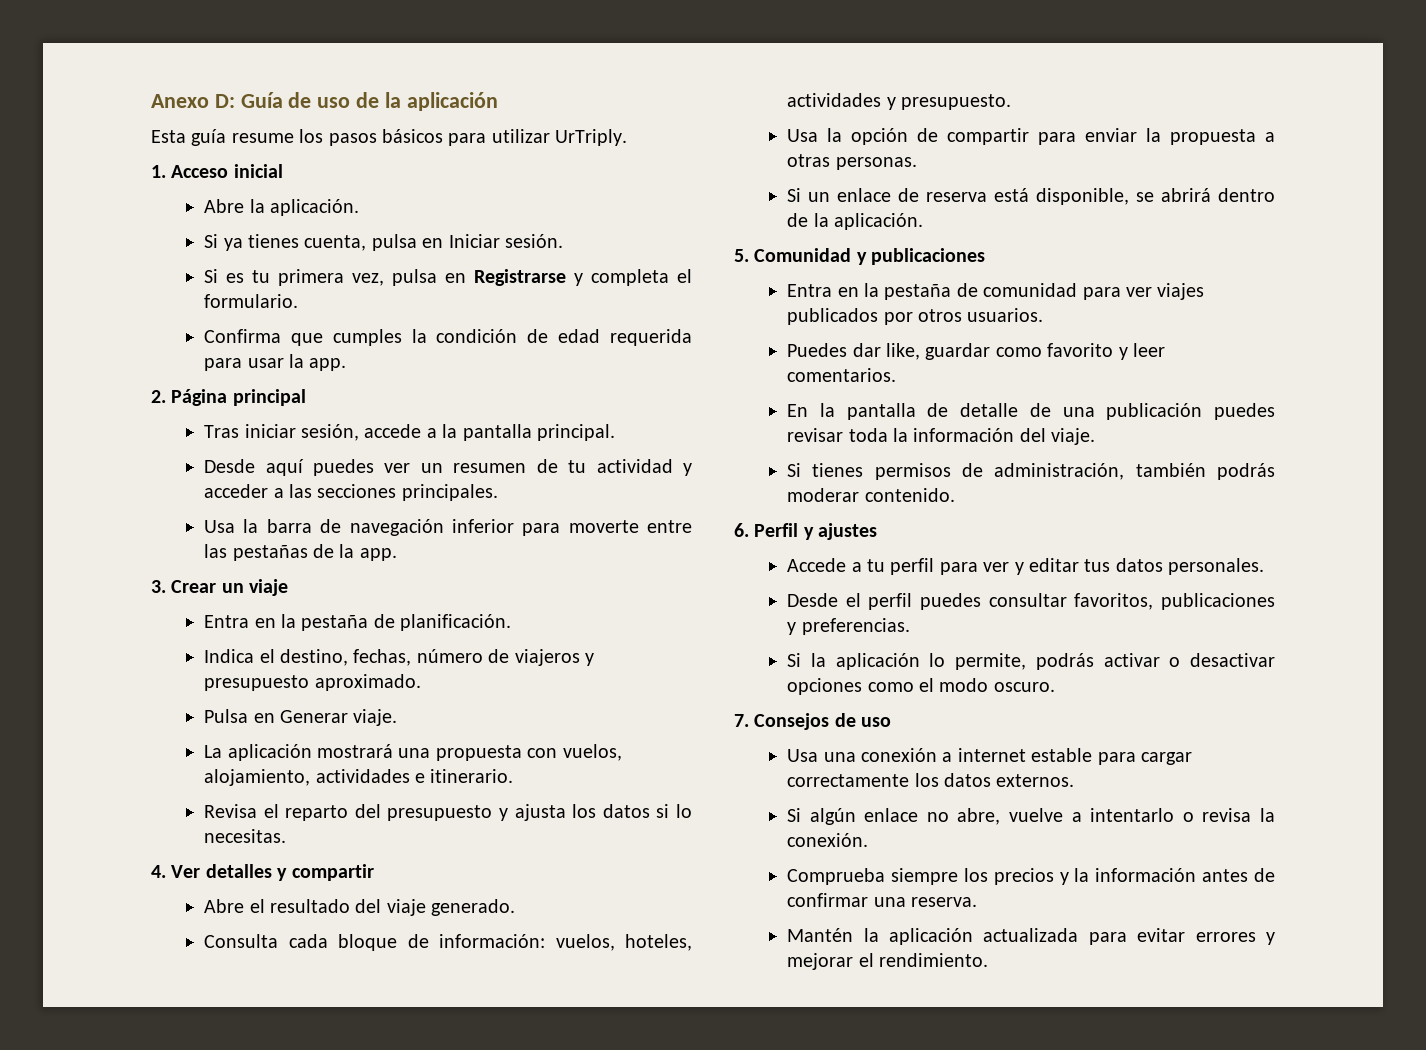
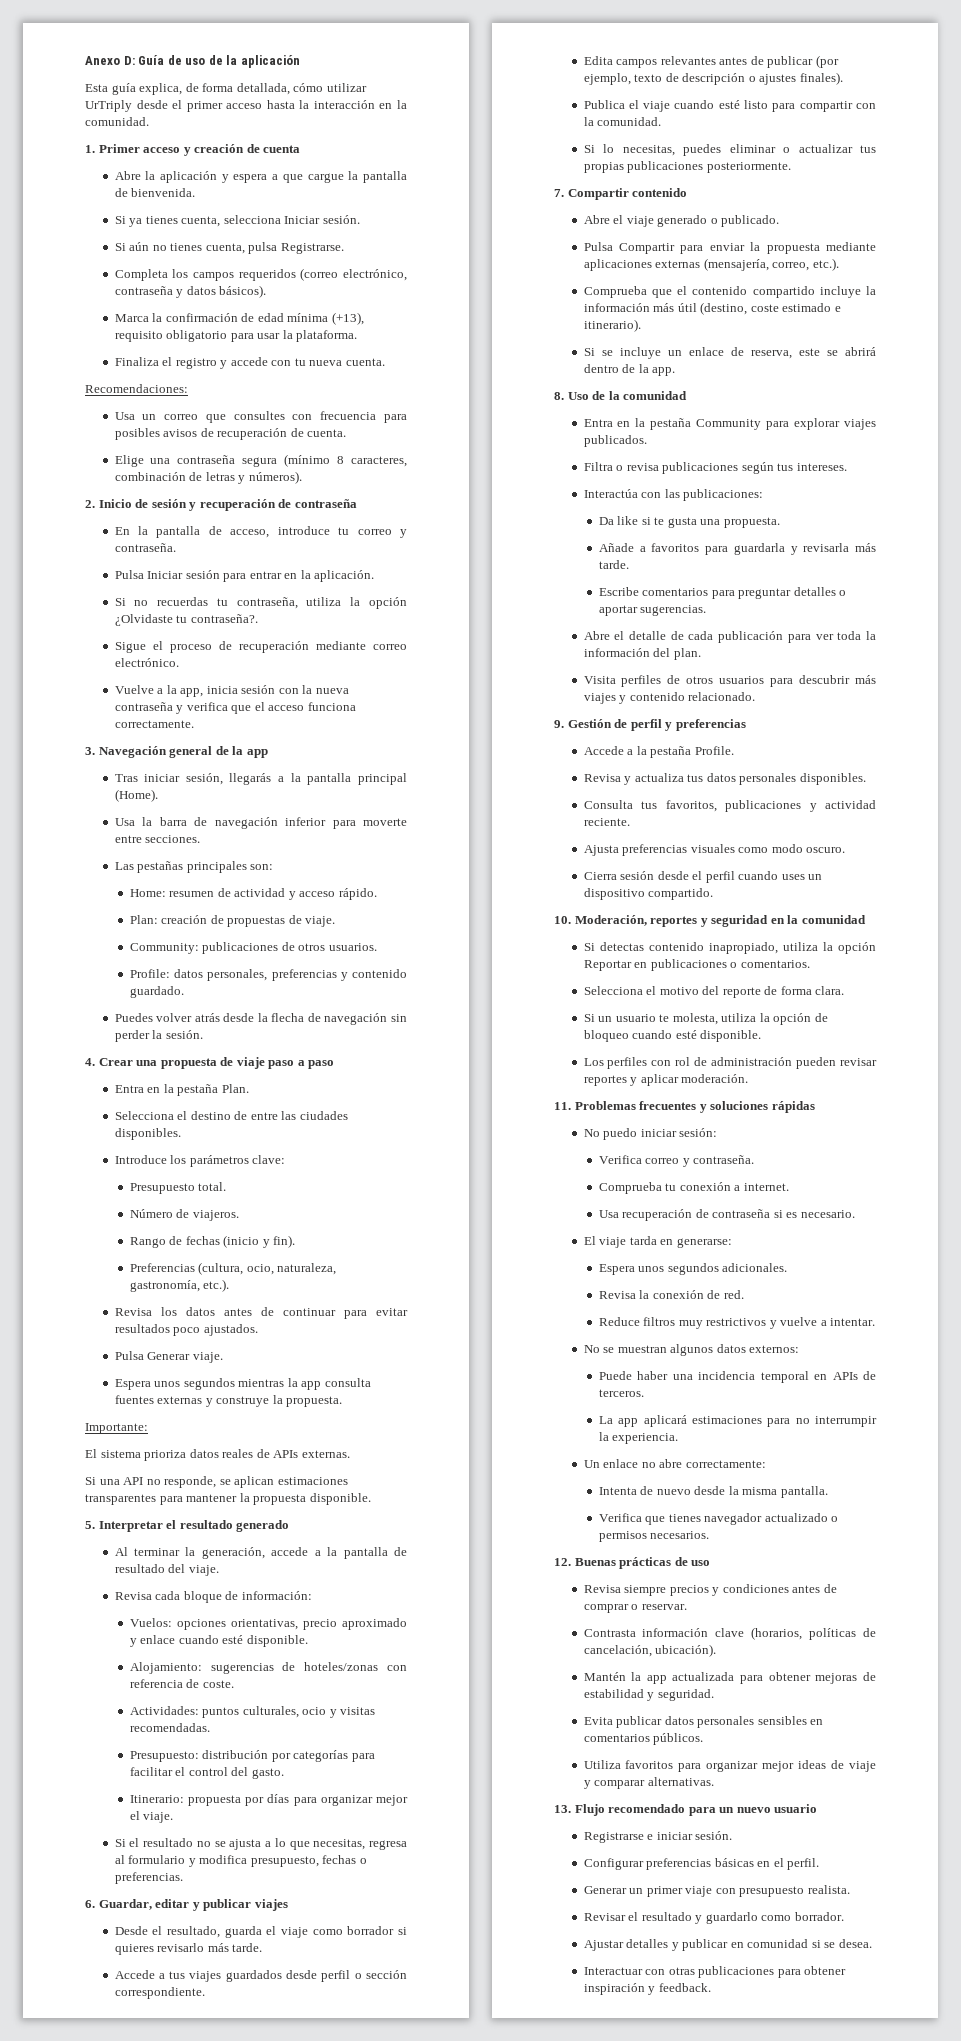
- Esta guía resume los pasos básicos para utilizar UrTriply.
- 1. Acceso inicial
- Abre la aplicación.
+ Esta guía explica, de forma detallada, cómo utilizar UrTriply desde el primer acceso hasta la interacción en la comunidad.
+ 1. Primer acceso y creación de cuenta
+ Abre la aplicación y espera a que cargue la pantalla de bienvenida.
- Si ya tienes cuenta, pulsa en Iniciar sesión.
+ Si ya tienes cuenta, selecciona Iniciar sesión.
- Si es tu primera vez, pulsa en Registrarse y completa el formulario.
- Confirma que cumples la condición de edad requerida para usar la app.
- 2. Página principal
+ Si aún no tienes cuenta, pulsa Registrarse.
+ Completa los campos requeridos (correo electrónico, contraseña y datos básicos).
+ Marca la confirmación de edad mínima (+13), requisito obligatorio para usar la plataforma.
+ Finaliza el registro y accede con tu nueva cuenta.
+ Recomendaciones:
+ Usa un correo que consultes con frecuencia para posibles avisos de recuperación de cuenta.
+ Elige una contraseña segura (mínimo 8 caracteres, combinación de letras y números).
+ 2. Inicio de sesión y recuperación de contraseña
+ En la pantalla de acceso, introduce tu correo y contraseña.
+ Pulsa Iniciar sesión para entrar en la aplicación.
+ Si no recuerdas tu contraseña, utiliza la opción ¿Olvidaste tu contraseña?.
+ Sigue el proceso de recuperación mediante correo electrónico.
+ Vuelve a la app, inicia sesión con la nueva contraseña y verifica que el acceso funciona correctamente.
+ 3. Navegación general de la app
- Tras iniciar sesión, accede a la pantalla principal.
- Desde aquí puedes ver un resumen de tu actividad y acceder a las secciones principales.
+ Tras iniciar sesión, llegarás a la pantalla principal (Home).
- Usa la barra de navegación inferior para moverte entre las pestañas de la app.
- 3. Crear un viaje
- Entra en la pestaña de planificación.
- Indica el destino, fechas, número de viajeros y presupuesto aproximado.
- Pulsa en Generar viaje.
+ Usa la barra de navegación inferior para moverte entre secciones.
+ Las pestañas principales son:
+ Home: resumen de actividad y acceso rápido.
+ Plan: creación de propuestas de viaje.
+ Community: publicaciones de otros usuarios.
+ Profile: datos personales, preferencias y contenido guardado.
+ Puedes volver atrás desde la flecha de navegación sin perder la sesión.
+ 4. Crear una propuesta de viaje paso a paso
+ Entra en la pestaña Plan.
+ Selecciona el destino de entre las ciudades disponibles.
+ Introduce los parámetros clave:
+ Presupuesto total.
+ Número de viajeros.
+ Rango de fechas (inicio y fin).
+ Preferencias (cultura, ocio, naturaleza, gastronomía, etc.).
+ Revisa los datos antes de continuar para evitar resultados poco ajustados.
+ Pulsa Generar viaje.
- La aplicación mostrará una propuesta con vuelos, alojamiento, actividades e itinerario.
- Revisa el reparto del presupuesto y ajusta los datos si lo necesitas.
- 4. Ver detalles y compartir
- Abre el resultado del viaje generado.
- Consulta cada bloque de información: vuelos, hoteles, actividades y presupuesto.
- Usa la opción de compartir para enviar la propuesta a otras personas.
- Si un enlace de reserva está disponible, se abrirá dentro de la aplicación.
- 5. Comunidad y publicaciones
- Entra en la pestaña de comunidad para ver viajes publicados por otros usuarios.
- Puedes dar like, guardar como favorito y leer comentarios.
- En la pantalla de detalle de una publicación puedes revisar toda la información del viaje.
- Si tienes permisos de administración, también podrás moderar contenido.
- 6. Perfil y ajustes
- Accede a tu perfil para ver y editar tus datos personales.
- Desde el perfil puedes consultar favoritos, publicaciones y preferencias.
- Si la aplicación lo permite, podrás activar o desactivar opciones como el modo oscuro.
- 7. Consejos de uso
- Usa una conexión a internet estable para cargar correctamente los datos externos.
- Si algún enlace no abre, vuelve a intentarlo o revisa la conexión.
- Comprueba siempre los precios y la información antes de confirmar una reserva.
+ Espera unos segundos mientras la app consulta fuentes externas y construye la propuesta.
+ Importante:
+ El sistema prioriza datos reales de APIs externas.
+ Si una API no responde, se aplican estimaciones transparentes para mantener la propuesta disponible.
+ 5. Interpretar el resultado generado
+ Al terminar la generación, accede a la pantalla de resultado del viaje.
+ Revisa cada bloque de información:
+ Vuelos: opciones orientativas, precio aproximado y enlace cuando esté disponible.
+ Alojamiento: sugerencias de hoteles/zonas con referencia de coste.
+ Actividades: puntos culturales, ocio y visitas recomendadas.
+ Presupuesto: distribución por categorías para facilitar el control del gasto.
+ Itinerario: propuesta por días para organizar mejor el viaje.
+ Si el resultado no se ajusta a lo que necesitas, regresa al formulario y modifica presupuesto, fechas o preferencias.
+ 6. Guardar, editar y publicar viajes
+ Desde el resultado, guarda el viaje como borrador si quieres revisarlo más tarde.
+ Accede a tus viajes guardados desde perfil o sección correspondiente.
+ Edita campos relevantes antes de publicar (por ejemplo, texto de descripción o ajustes finales).
+ Publica el viaje cuando esté listo para compartir con la comunidad.
+ Si lo necesitas, puedes eliminar o actualizar tus propias publicaciones posteriormente.
+ 7. Compartir contenido
+ Abre el viaje generado o publicado.
+ Pulsa Compartir para enviar la propuesta mediante aplicaciones externas (mensajería, correo, etc.).
+ Comprueba que el contenido compartido incluye la información más útil (destino, coste estimado e itinerario).
+ Si se incluye un enlace de reserva, este se abrirá dentro de la app.
+ 8. Uso de la comunidad
+ Entra en la pestaña Community para explorar viajes publicados.
+ Filtra o revisa publicaciones según tus intereses.
+ Interactúa con las publicaciones:
+ Da like si te gusta una propuesta.
+ Añade a favoritos para guardarla y revisarla más tarde.
+ Escribe comentarios para preguntar detalles o aportar sugerencias.
+ Abre el detalle de cada publicación para ver toda la información del plan.
+ Visita perfiles de otros usuarios para descubrir más viajes y contenido relacionado.
+ 9. Gestión de perfil y preferencias
+ Accede a la pestaña Profile.
+ Revisa y actualiza tus datos personales disponibles.
+ Consulta tus favoritos, publicaciones y actividad reciente.
+ Ajusta preferencias visuales como modo oscuro.
+ Cierra sesión desde el perfil cuando uses un dispositivo compartido.
+ 10. Moderación, reportes y seguridad en la comunidad
+ Si detectas contenido inapropiado, utiliza la opción Reportar en publicaciones o comentarios.
+ Selecciona el motivo del reporte de forma clara.
+ Si un usuario te molesta, utiliza la opción de bloqueo cuando esté disponible.
+ Los perfiles con rol de administración pueden revisar reportes y aplicar moderación.
+ 11. Problemas frecuentes y soluciones rápidas
+ No puedo iniciar sesión:
+ Verifica correo y contraseña.
+ Comprueba tu conexión a internet.
+ Usa recuperación de contraseña si es necesario.
+ El viaje tarda en generarse:
+ Espera unos segundos adicionales.
+ Revisa la conexión de red.
+ Reduce filtros muy restrictivos y vuelve a intentar.
+ No se muestran algunos datos externos:
+ Puede haber una incidencia temporal en APIs de terceros.
+ La app aplicará estimaciones para no interrumpir la experiencia.
+ Un enlace no abre correctamente:
+ Intenta de nuevo desde la misma pantalla.
+ Verifica que tienes navegador actualizado o permisos necesarios.
+ 12. Buenas prácticas de uso
+ Revisa siempre precios y condiciones antes de comprar o reservar.
+ Contrasta información clave (horarios, políticas de cancelación, ubicación).
- Mantén la aplicación actualizada para evitar errores y mejorar el rendimiento.
+ Mantén la app actualizada para obtener mejoras de estabilidad y seguridad.
+ Evita publicar datos personales sensibles en comentarios públicos.
+ Utiliza favoritos para organizar mejor ideas de viaje y comparar alternativas.
+ 13. Flujo recomendado para un nuevo usuario
+ Registrarse e iniciar sesión.
+ Configurar preferencias básicas en el perfil.
+ Generar un primer viaje con presupuesto realista.
+ Revisar el resultado y guardarlo como borrador.
+ Ajustar detalles y publicar en comunidad si se desea.
+ Interactuar con otras publicaciones para obtener inspiración y feedback.

